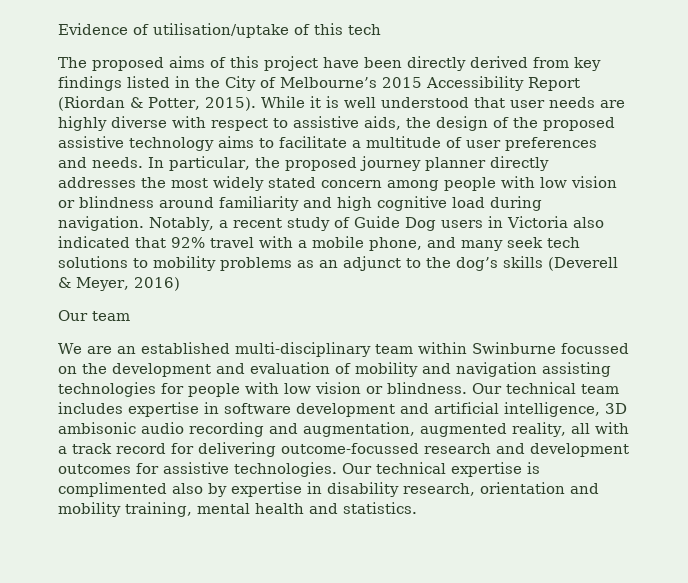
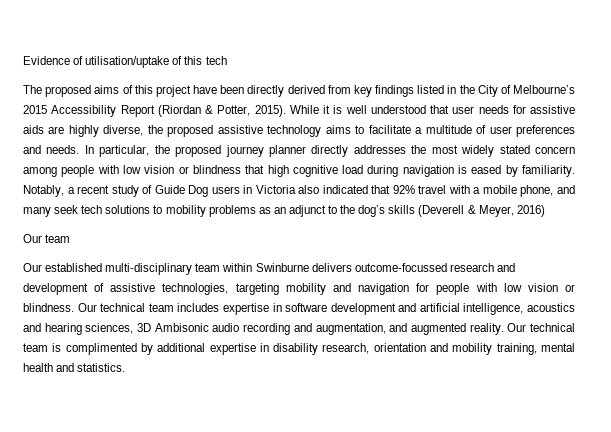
- While it is well understood that user needs are highly diverse with respect to assistive aids, the design of the proposed assistive technology aims to facilitate a multitude of user preferences and needs.
+ While it is well understood that user needs for assistive aids are highly diverse, the proposed assistive technology aims to facilitate a multitude of user preferences and needs.
- In particular, the proposed journey planner directly addresses the most widely stated concern among people with low vision or blindness around familiarity and high cognitive load during navigation.
+ In particular, the proposed journey planner directly addresses the most widely stated concern among people with low vision or blindness that high cognitive load during navigation is eased by familiarity.
- We are an established multi-disciplinary team within Swinburne focussed on the development and evaluation of mobility and navigation assisting technologies for people with low vision or blindness.
+ Our established multi-disciplinary team within Swinburne delivers outcome-focussed research and development of assistive technologies, targeting mobility and navigation for people with low vision or blindness.
- Our technical team includes expertise in software development and artificial intelligence, 3D ambisonic audio recording and augmentation, augmented reality, all with a track record for delivering outcome-focussed research and development outcomes for assistive technologies. Our technical expertise is complimented also by expertise in disability research, orientation and mobility training, mental health and statistics.
+ Our technical team includes expertise in software development and artificial intelligence, acoustics and hearing sciences, 3D Ambisonic audio recording and augmentation, and augmented reality. Our technical team is complimented by additional expertise in disability research, orientation and mobility training, mental health and statistics.

